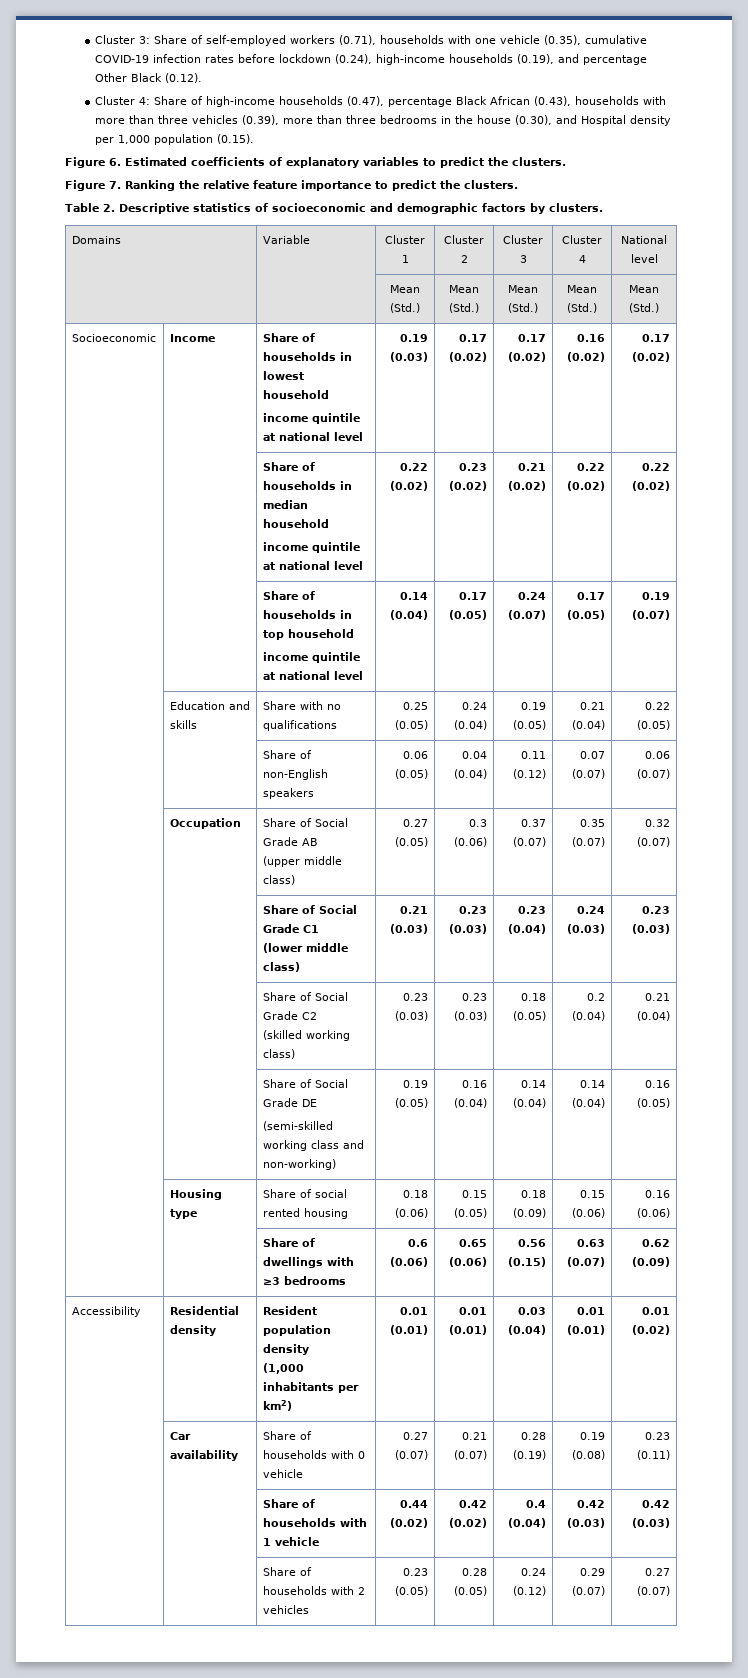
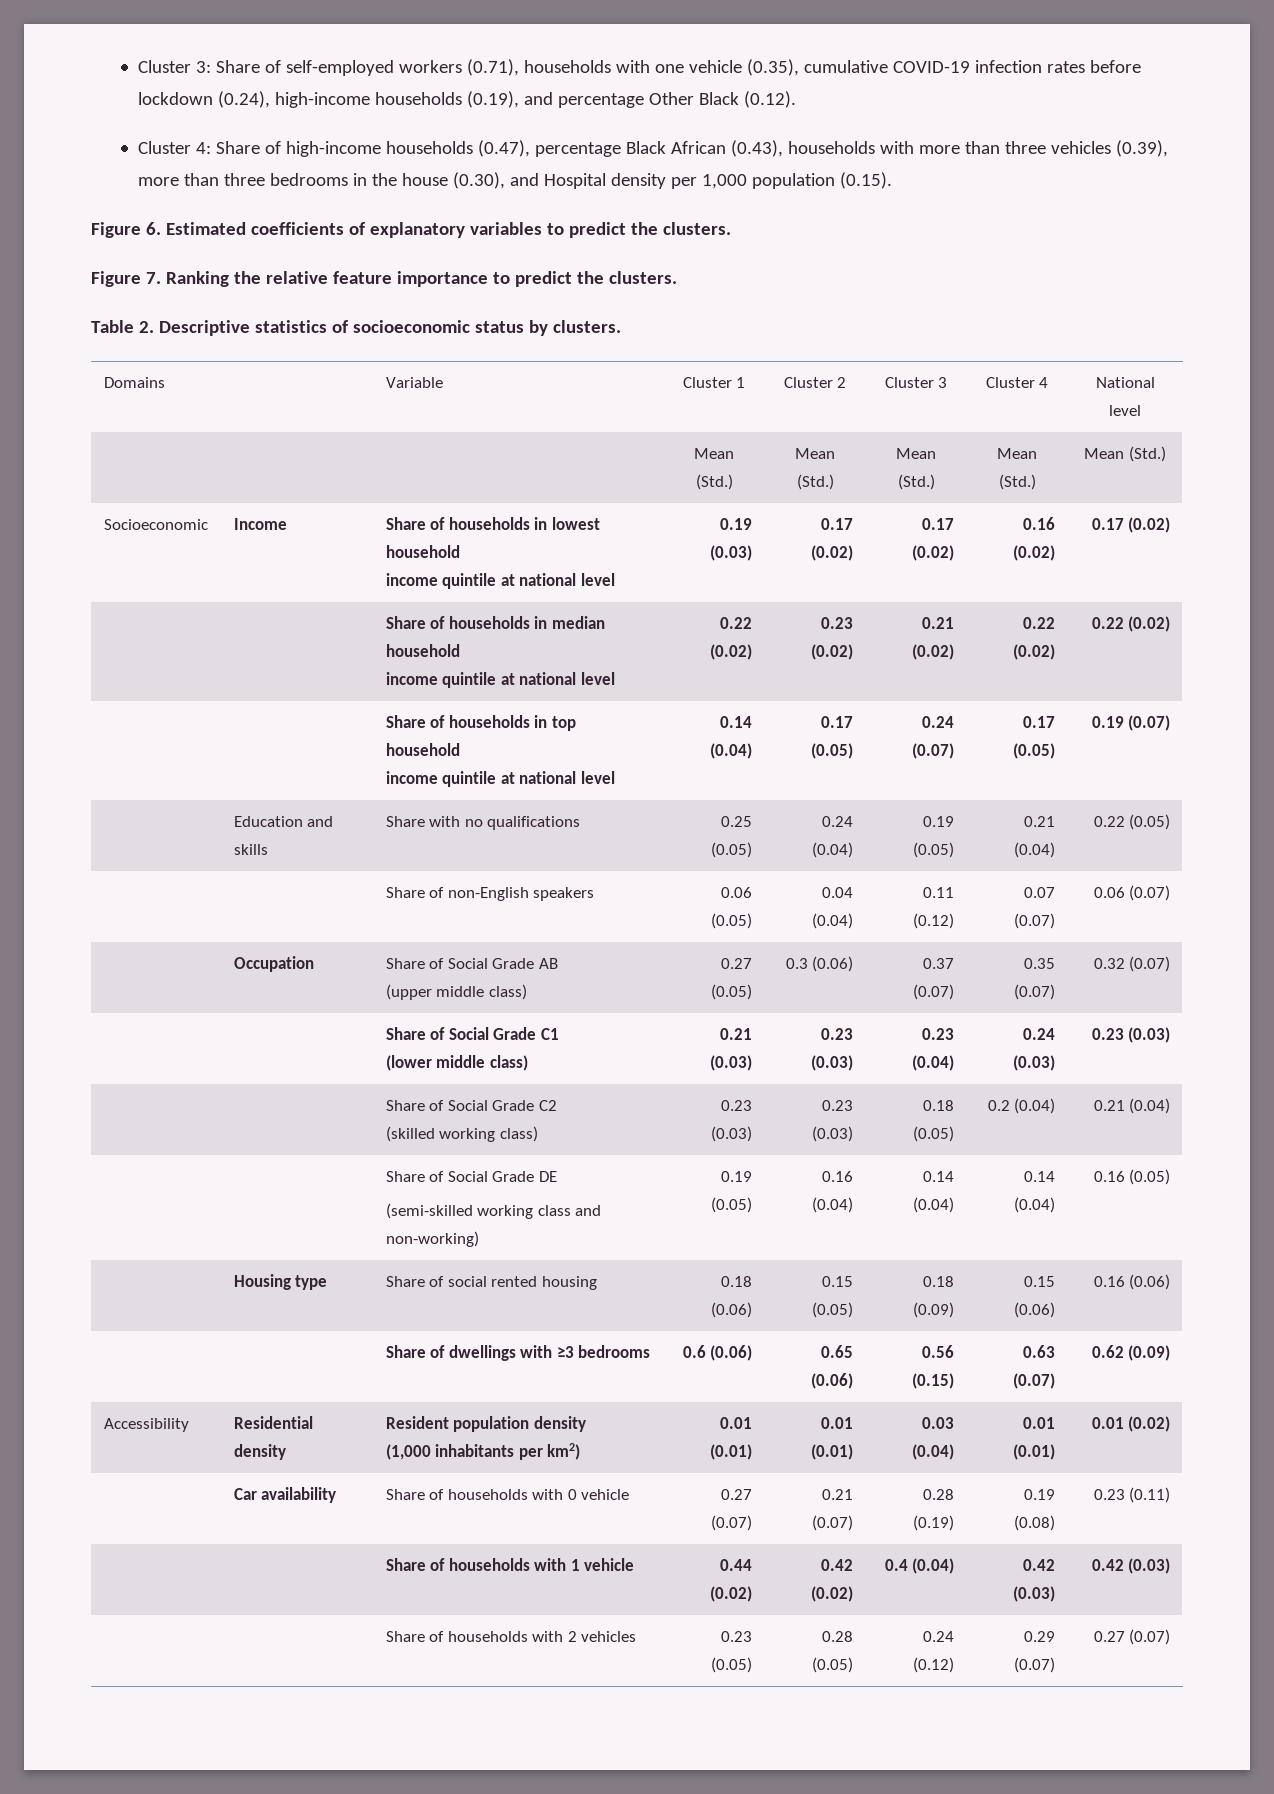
- Table 2. Descriptive statistics of socioeconomic and demographic factors by clusters.
+ Table 2. Descriptive statistics of socioeconomic status by clusters.

